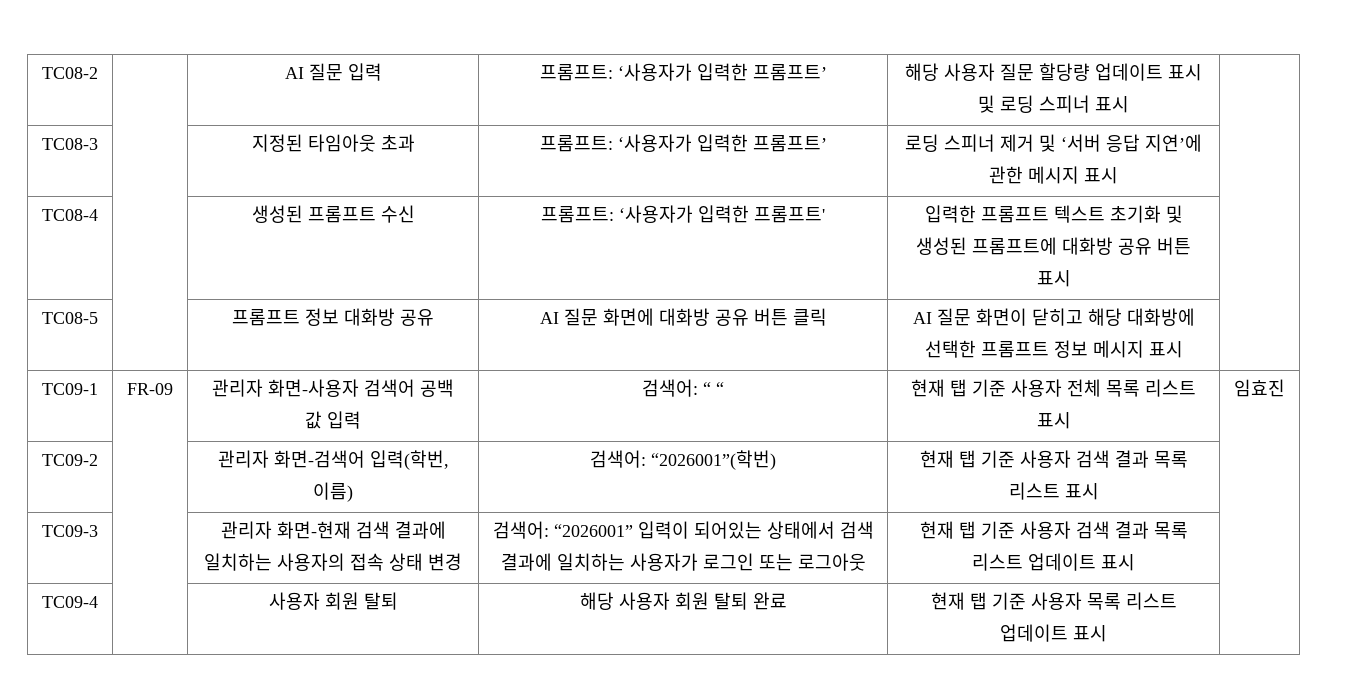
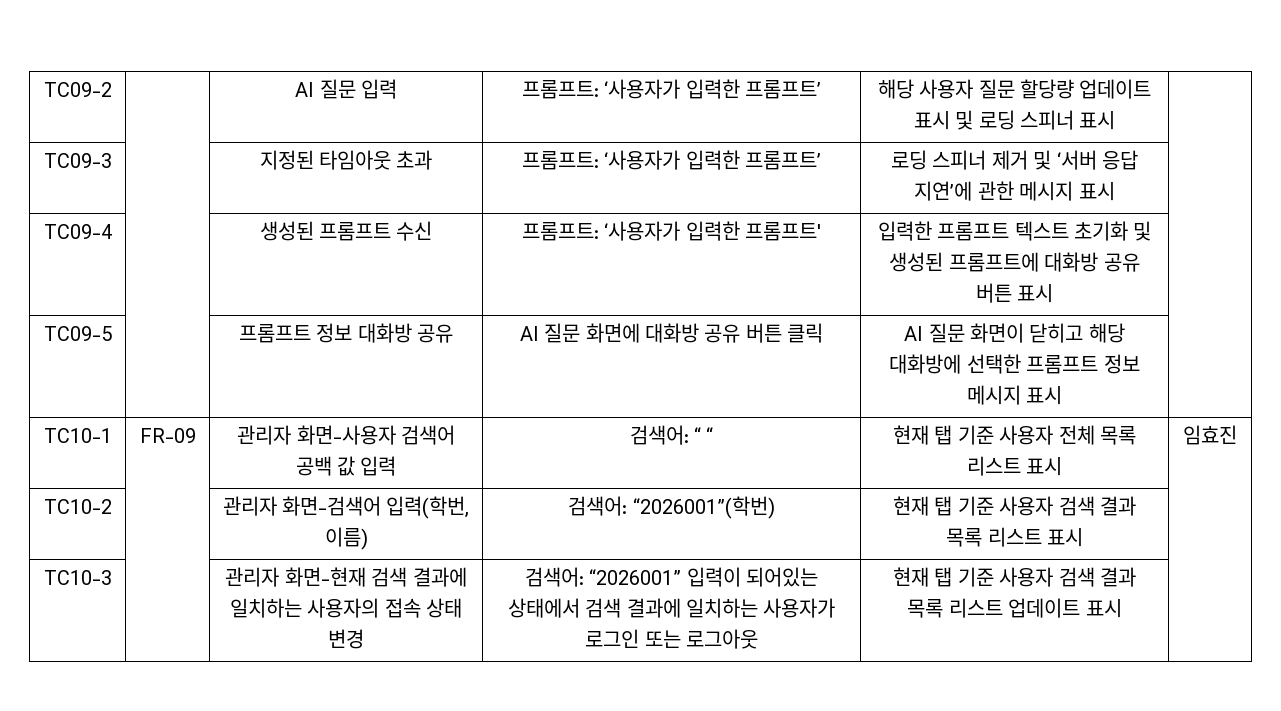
- TC08-2 | | AI 질문 입력 | 프롬프트: ‘사용자가 입력한 프롬프트’ | 해당 사용자 질문 할당량 업데이트 표시 및 로딩 스피너 표시 |
+ TC09-2 | | AI 질문 입력 | 프롬프트: ‘사용자가 입력한 프롬프트’ | 해당 사용자 질문 할당량 업데이트 표시 및 로딩 스피너 표시 |
- TC08-3 | | 지정된 타임아웃 초과 | 프롬프트: ‘사용자가 입력한 프롬프트’ | 로딩 스피너 제거 및 ‘서버 응답 지연’에 관한 메시지 표시 |
+ TC09-3 | | 지정된 타임아웃 초과 | 프롬프트: ‘사용자가 입력한 프롬프트’ | 로딩 스피너 제거 및 ‘서버 응답 지연’에 관한 메시지 표시 |
- TC08-4 | | 생성된 프롬프트 수신 | 프롬프트: ‘사용자가 입력한 프롬프트' | 입력한 프롬프트 텍스트 초기화 및 생성된 프롬프트에 대화방 공유 버튼 표시 |
+ TC09-4 | | 생성된 프롬프트 수신 | 프롬프트: ‘사용자가 입력한 프롬프트' | 입력한 프롬프트 텍스트 초기화 및 생성된 프롬프트에 대화방 공유 버튼 표시 |
- TC08-5 | | 프롬프트 정보 대화방 공유 | AI 질문 화면에 대화방 공유 버튼 클릭 | AI 질문 화면이 닫히고 해당 대화방에 선택한 프롬프트 정보 메시지 표시 |
+ TC09-5 | | 프롬프트 정보 대화방 공유 | AI 질문 화면에 대화방 공유 버튼 클릭 | AI 질문 화면이 닫히고 해당 대화방에 선택한 프롬프트 정보 메시지 표시 |
- TC09-1 | FR-09 | 관리자 화면-사용자 검색어 공백 값 입력 | 검색어: “ “ | 현재 탭 기준 사용자 전체 목록 리스트 표시 | 임효진
+ TC10-1 | FR-09 | 관리자 화면-사용자 검색어 공백 값 입력 | 검색어: “ “ | 현재 탭 기준 사용자 전체 목록 리스트 표시 | 임효진
- TC09-2 | | 관리자 화면-검색어 입력(학번, 이름) | 검색어: “2026001”(학번) | 현재 탭 기준 사용자 검색 결과 목록 리스트 표시 |
+ TC10-2 | | 관리자 화면-검색어 입력(학번, 이름) | 검색어: “2026001”(학번) | 현재 탭 기준 사용자 검색 결과 목록 리스트 표시 |
- TC09-3 | | 관리자 화면-현재 검색 결과에 일치하는 사용자의 접속 상태 변경 | 검색어: “2026001” 입력이 되어있는 상태에서 검색 결과에 일치하는 사용자가 로그인 또는 로그아웃 | 현재 탭 기준 사용자 검색 결과 목록 리스트 업데이트 표시 |
+ TC10-3 | | 관리자 화면-현재 검색 결과에 일치하는 사용자의 접속 상태 변경 | 검색어: “2026001” 입력이 되어있는 상태에서 검색 결과에 일치하는 사용자가 로그인 또는 로그아웃 | 현재 탭 기준 사용자 검색 결과 목록 리스트 업데이트 표시 |
- TC09-4 | | 사용자 회원 탈퇴 | 해당 사용자 회원 탈퇴 완료 | 현재 탭 기준 사용자 목록 리스트 업데이트 표시 |

